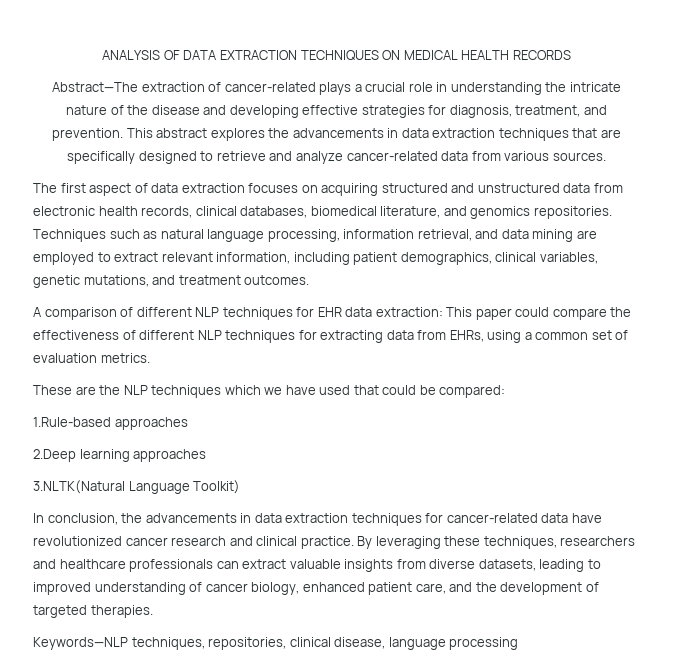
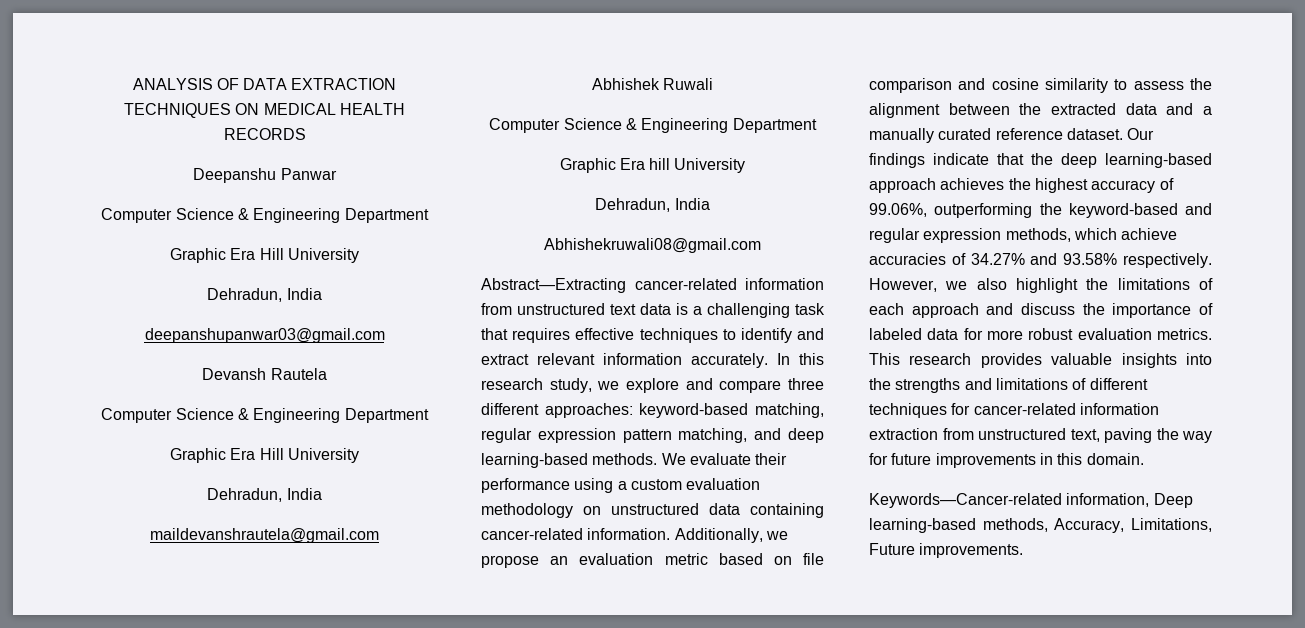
- Abstract—The extraction of cancer-related plays a crucial role in understanding the intricate nature of the disease and developing effective strategies for diagnosis, treatment, and prevention. This abstract explores the advancements in data extraction techniques that are specifically designed to retrieve and analyze cancer-related data from various sources.
- The first aspect of data extraction focuses on acquiring structured and unstructured data from electronic health records, clinical databases, biomedical literature, and genomics repositories. Techniques such as natural language processing, information retrieval, and data mining are employed to extract relevant information, including patient demographics, clinical variables, genetic mutations, and treatment outcomes.
- A comparison of different NLP techniques for EHR data extraction: This paper could compare the effectiveness of different NLP techniques for extracting data from EHRs, using a common set of evaluation metrics.
- These are the NLP techniques which we have used that could be compared:
- 1.Rule-based approaches
- 2.Deep learning approaches
- 3.NLTK(Natural Language Toolkit)
- In conclusion, the advancements in data extraction techniques for cancer-related data have revolutionized cancer research and clinical practice. By leveraging these techniques, researchers and healthcare professionals can extract valuable insights from diverse datasets, leading to improved understanding of cancer biology, enhanced patient care, and the development of targeted therapies.
- Keywords—NLP techniques, repositories, clinical disease, language processing
+ Deepanshu Panwar
+ Computer Science & Engineering Department
+ Graphic Era Hill University
+ Dehradun, India
+ deepanshupanwar03@gmail.com
+ Devansh Rautela
+ Computer Science & Engineering Department
+ Graphic Era Hill University
+ Dehradun, India
+ maildevanshrautela@gmail.com
+ Abhishek Ruwali
+ Computer Science & Engineering Department
+ Graphic Era hill University
+ Dehradun, India
+ Abhishekruwali08@gmail.com
+ Abstract—Extracting cancer-related information from unstructured text data is a challenging task that requires effective techniques to identify and extract relevant information accurately. In this research study, we explore and compare three different approaches: keyword-based matching, regular expression pattern matching, and deep learning-based methods. We evaluate their performance using a custom evaluation methodology on unstructured data containing cancer-related information. Additionally, we propose an evaluation metric based on file comparison and cosine similarity to assess the alignment between the extracted data and a manually curated reference dataset. Our findings indicate that the deep learning-based approach achieves the highest accuracy of 99.06%, outperforming the keyword-based and regular expression methods, which achieve accuracies of 34.27% and 93.58% respectively. However, we also highlight the limitations of each approach and discuss the importance of labeled data for more robust evaluation metrics. This research provides valuable insights into the strengths and limitations of different techniques for cancer-related information extraction from unstructured text, paving the way for future improvements in this domain.
+ Keywords—Cancer-related information, Deep learning-based methods, Accuracy, Limitations, Future improvements.

